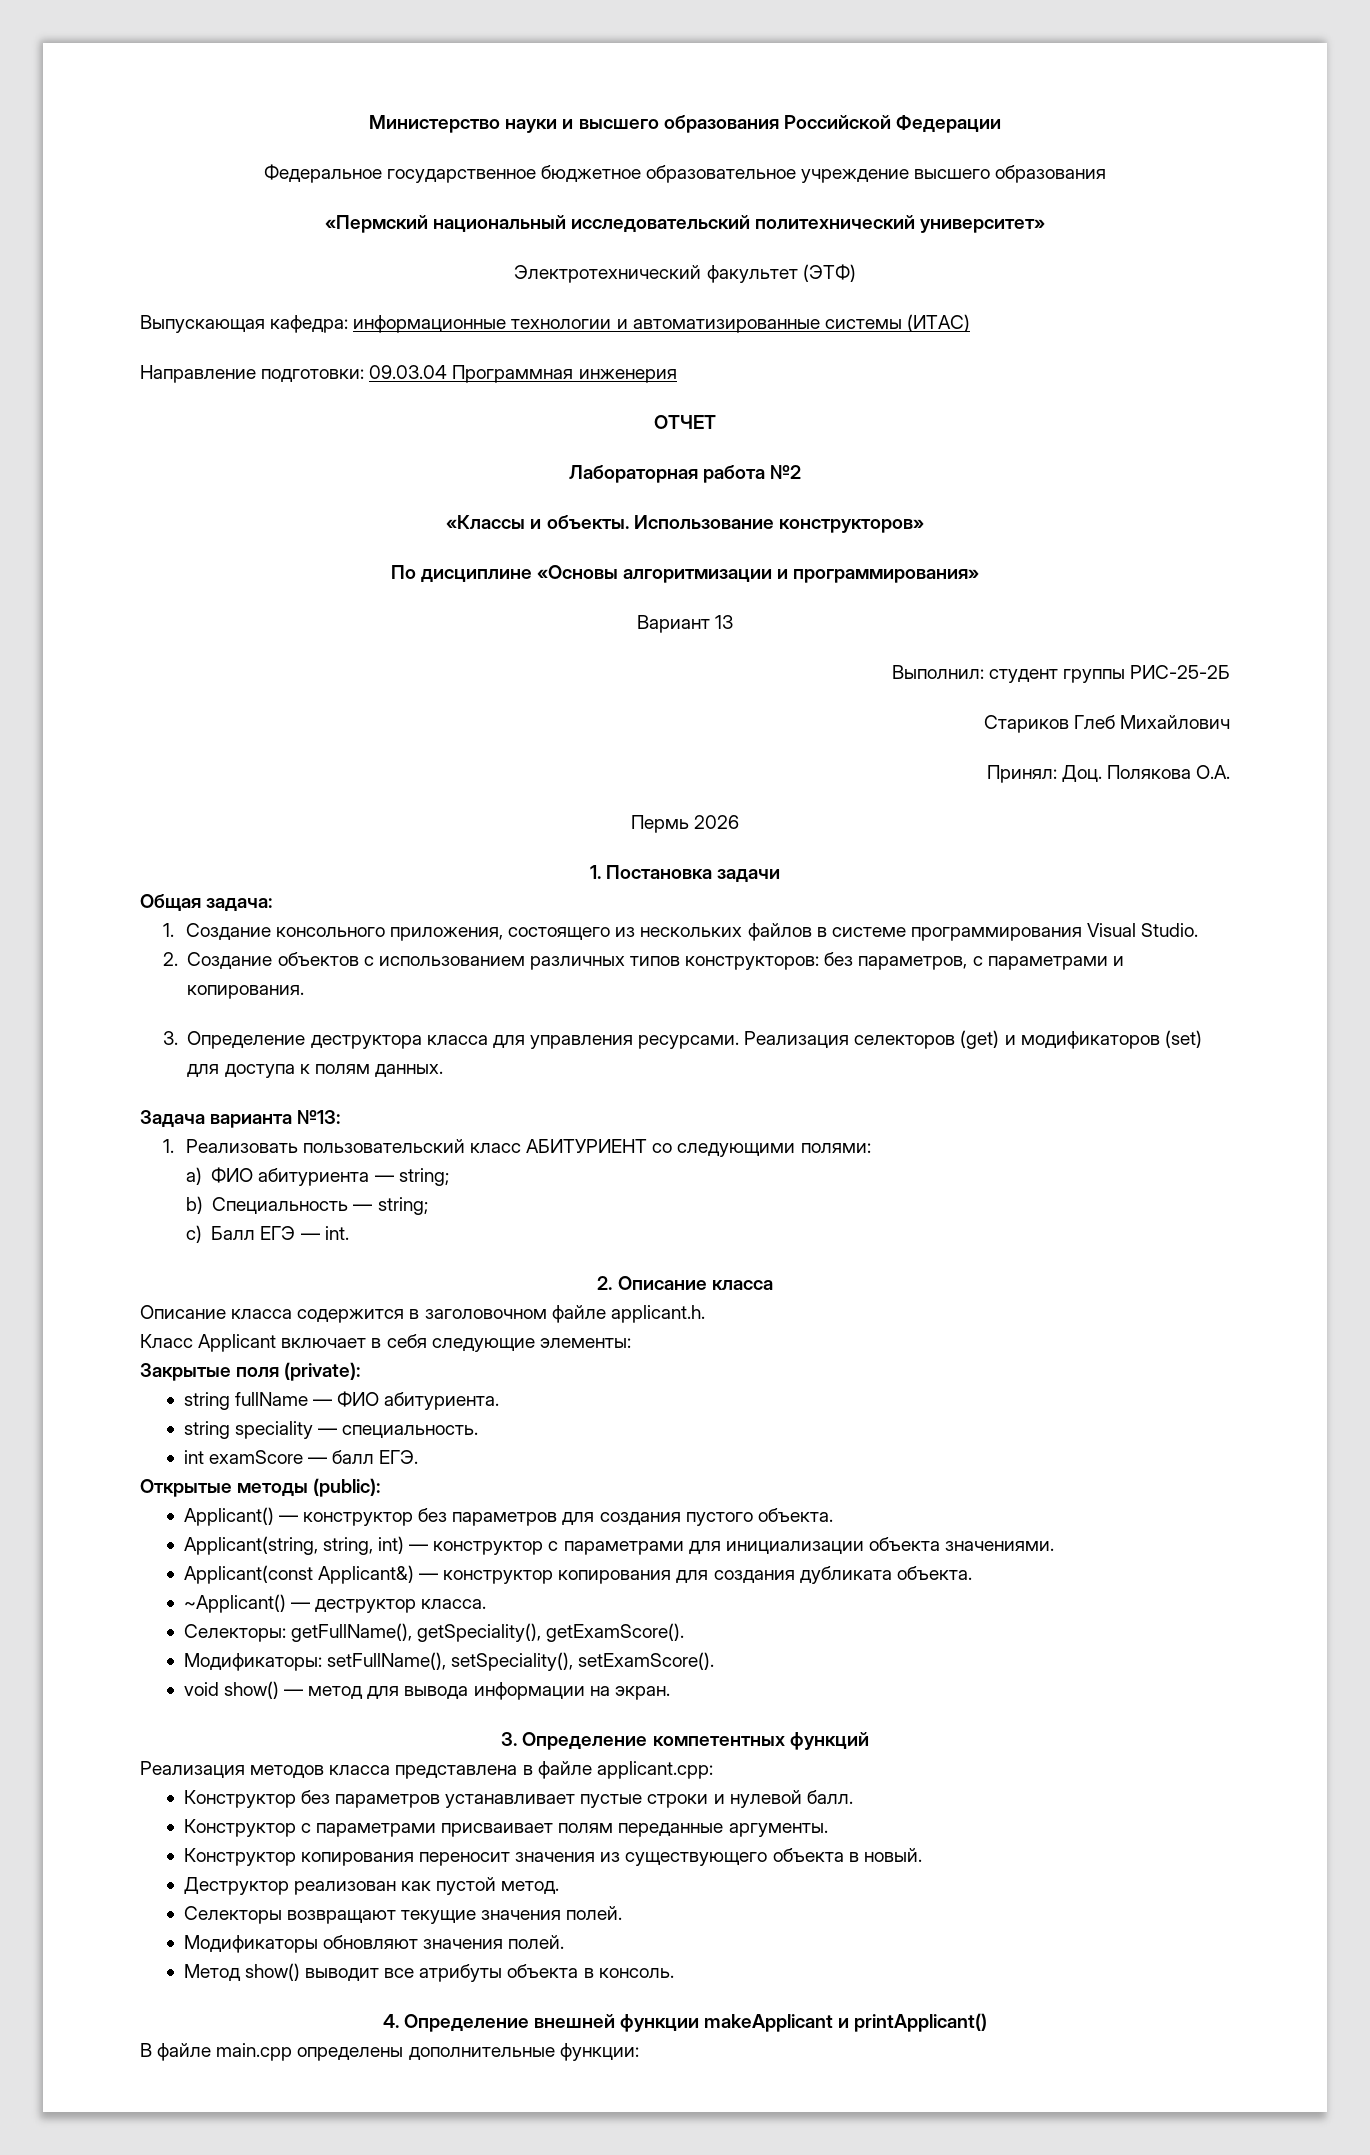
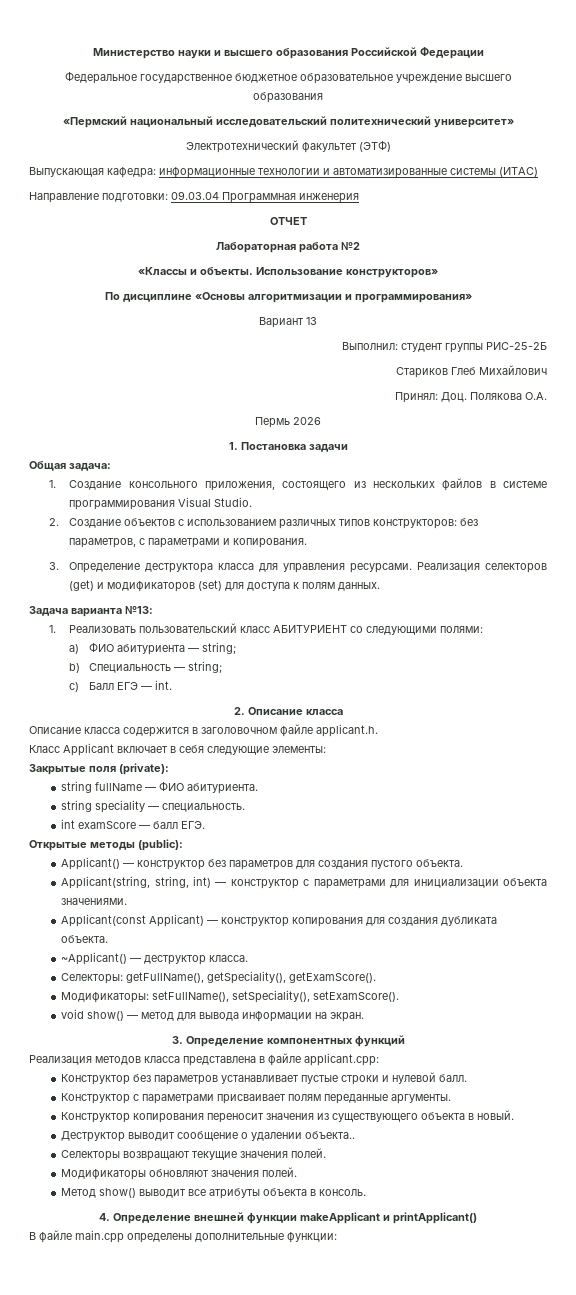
- Applicant(const Applicant&) — конструктор копирования для создания дубликата объекта.
+ Applicant(const Applicant) — конструктор копирования для создания дубликата объекта.
- 3. Определение компетентных функций
+ 3. Определение компонентных функций
- Деструктор реализован как пустой метод.
+ Деструктор выводит сообщение о удалении объекта..

